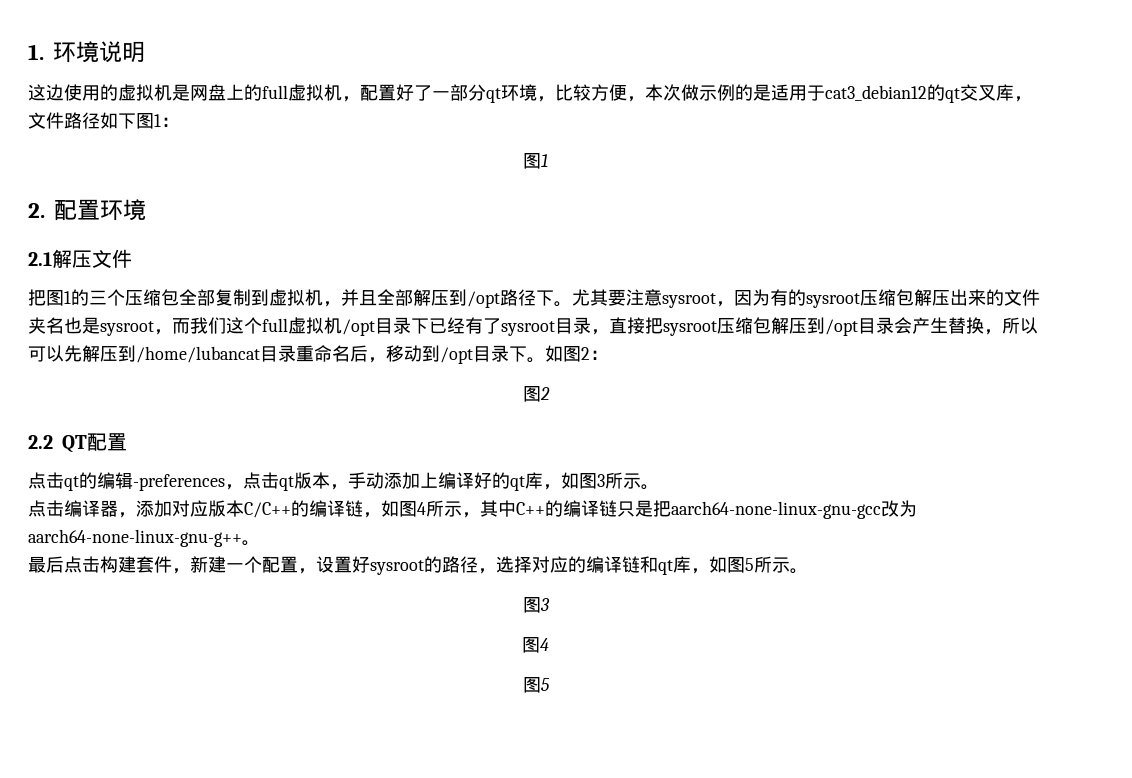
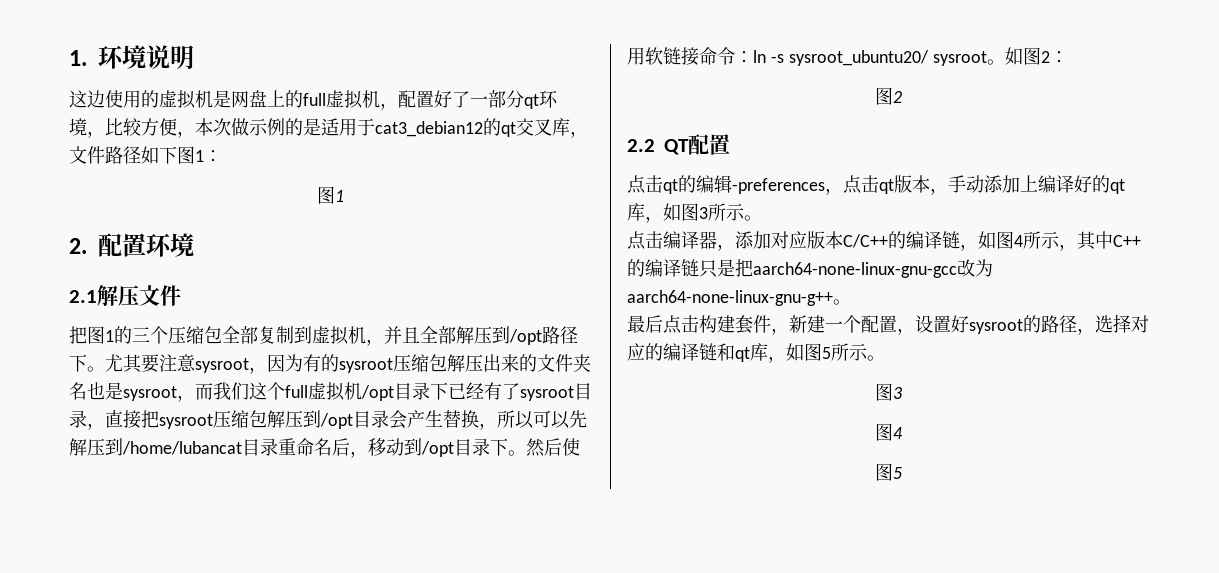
+ 然后使用软链接命令：ln -s sysroot_ubuntu20/ sysroot。

